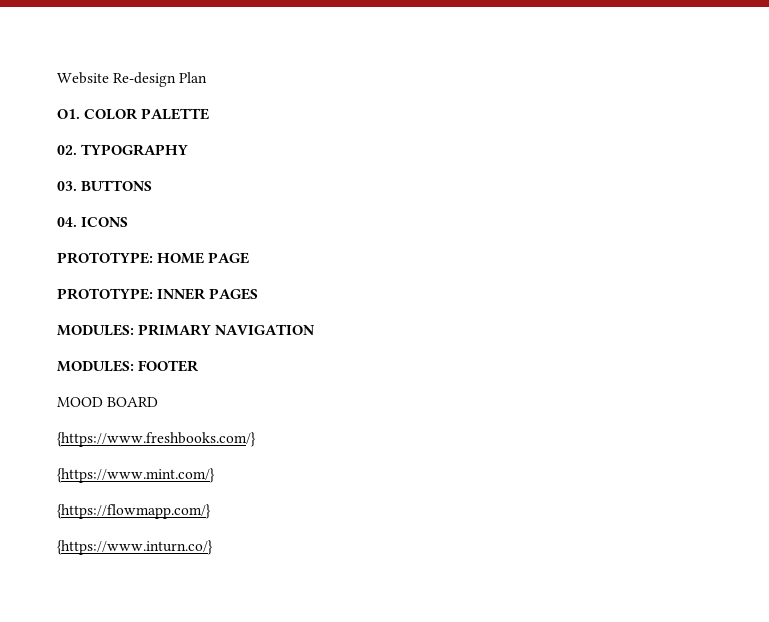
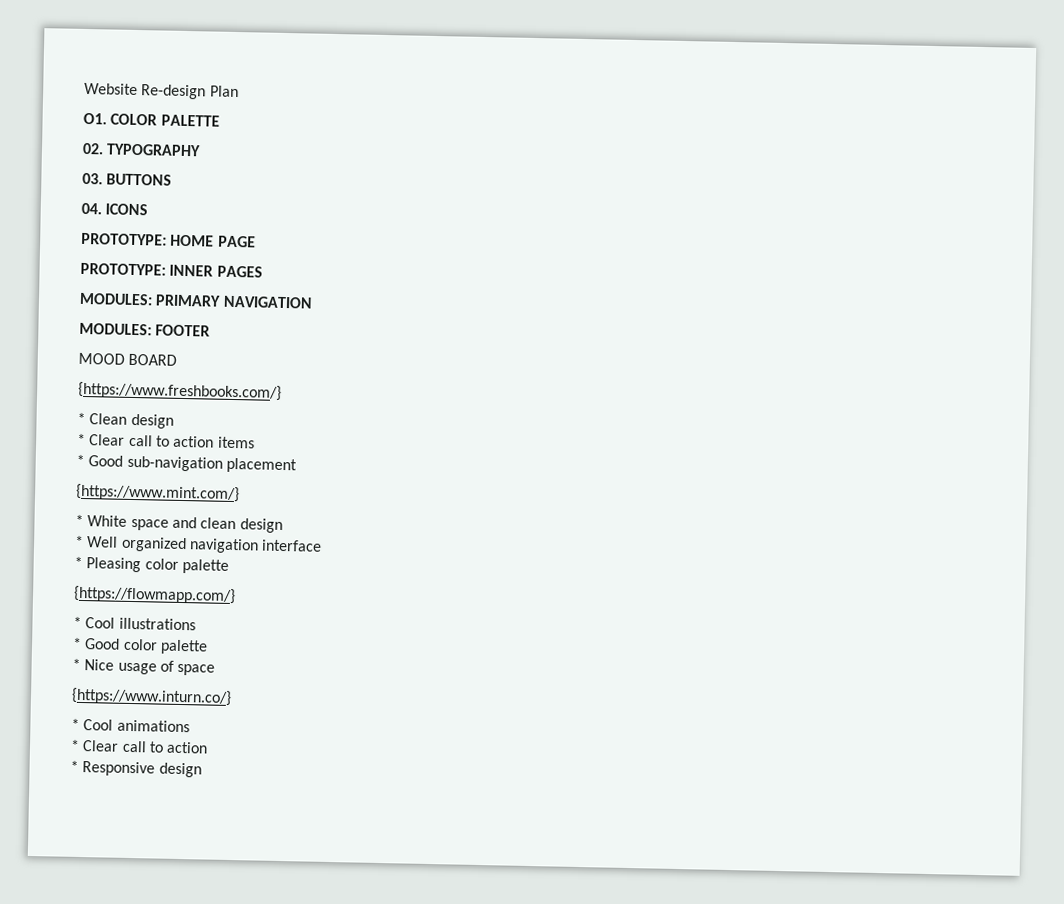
+ * Clean design
+ * Clear call to action items
+ * Good sub-navigation placement
  {https://www.mint.com/}
+ * White space and clean design
+ * Well organized navigation interface
+ * Pleasing color palette
  {https://flowmapp.com/}
+ * Cool illustrations
+ * Good color palette
+ * Nice usage of space
  {https://www.inturn.co/}
+ * Cool animations
+ * Clear call to action
+ * Responsive design

